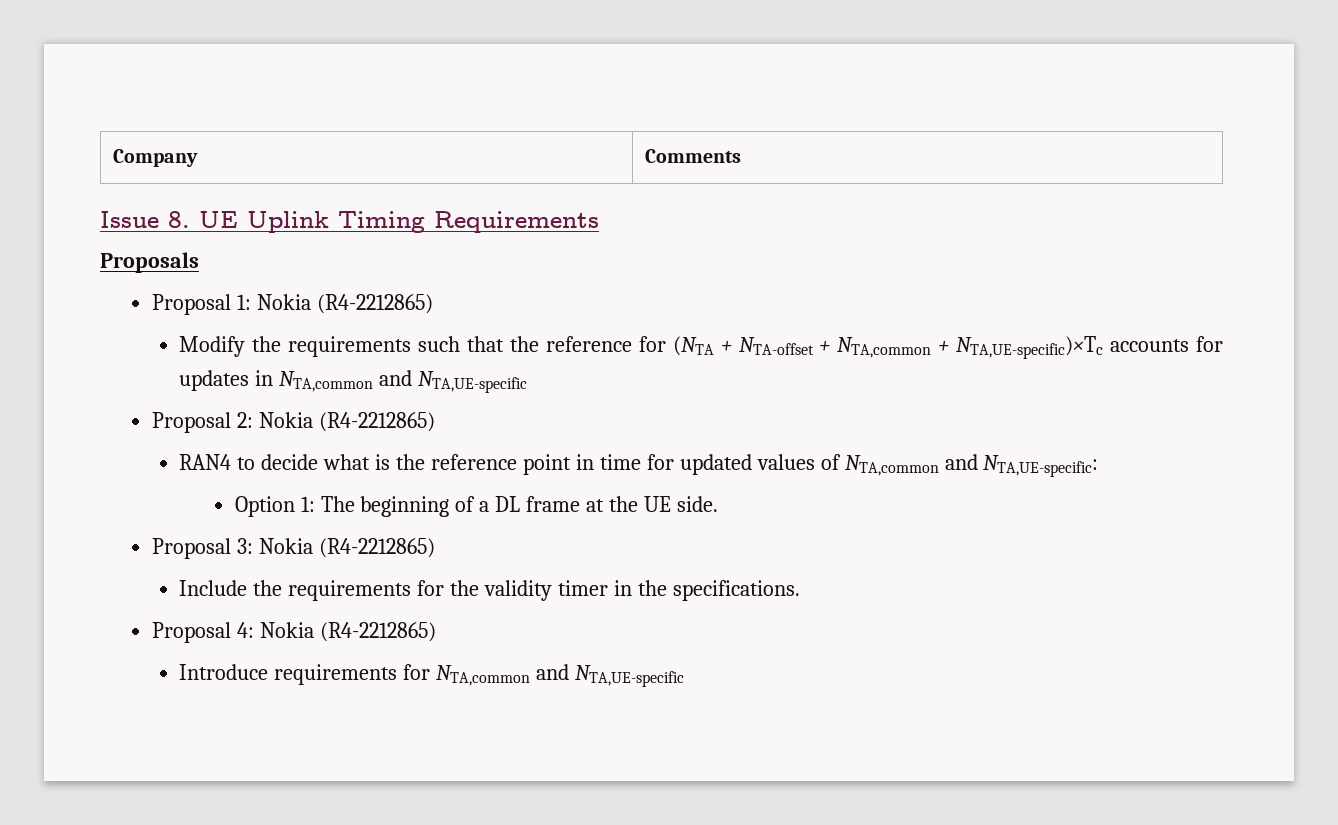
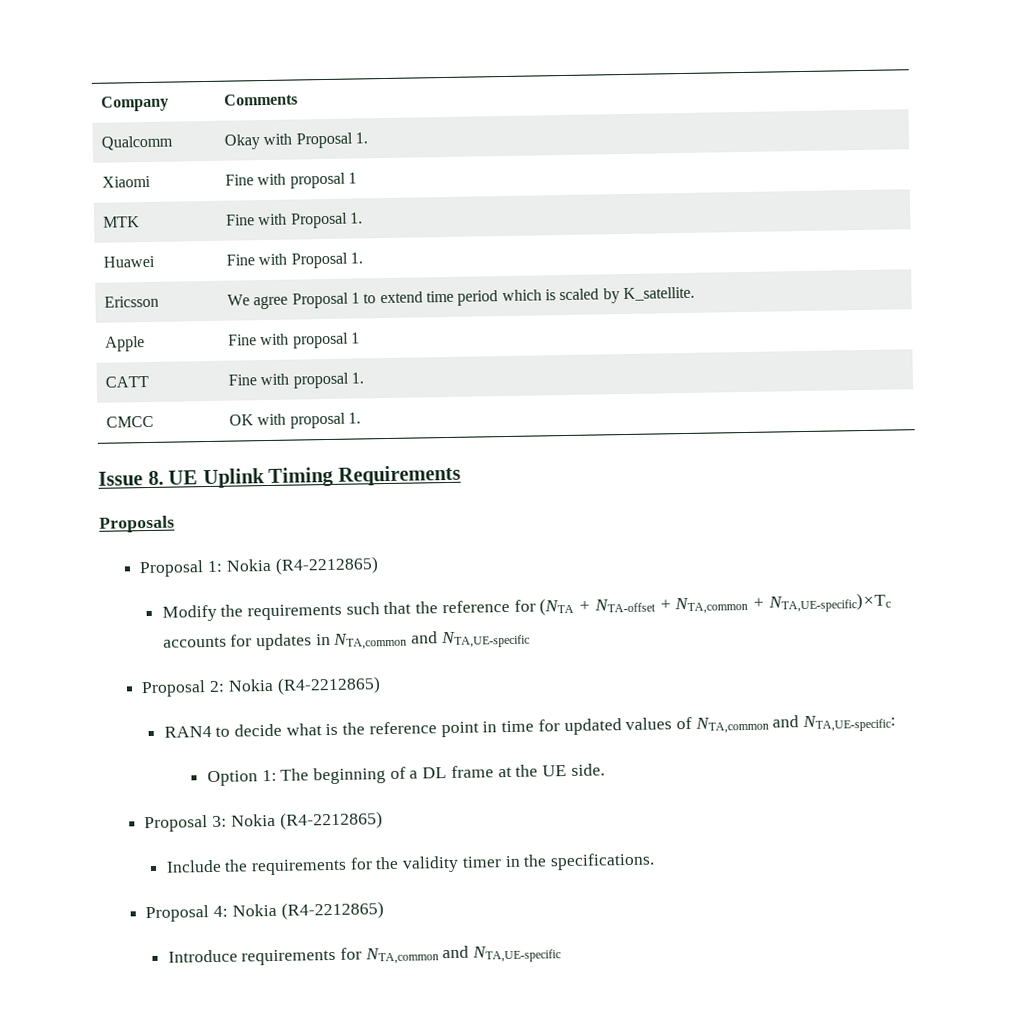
+ Qualcomm | Okay with Proposal 1.
+ Xiaomi | Fine with proposal 1
+ MTK | Fine with Proposal 1.
+ Huawei | Fine with Proposal 1.
+ Ericsson | We agree Proposal 1 to extend time period which is scaled by K_satellite.
+ Apple | Fine with proposal 1
+ CATT | Fine with proposal 1.
+ CMCC | OK with proposal 1.

